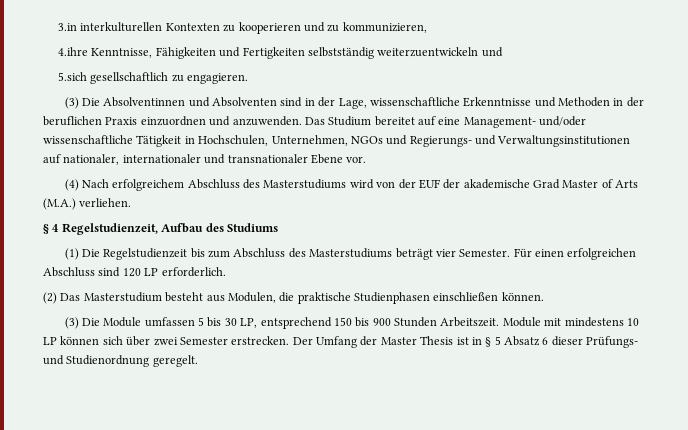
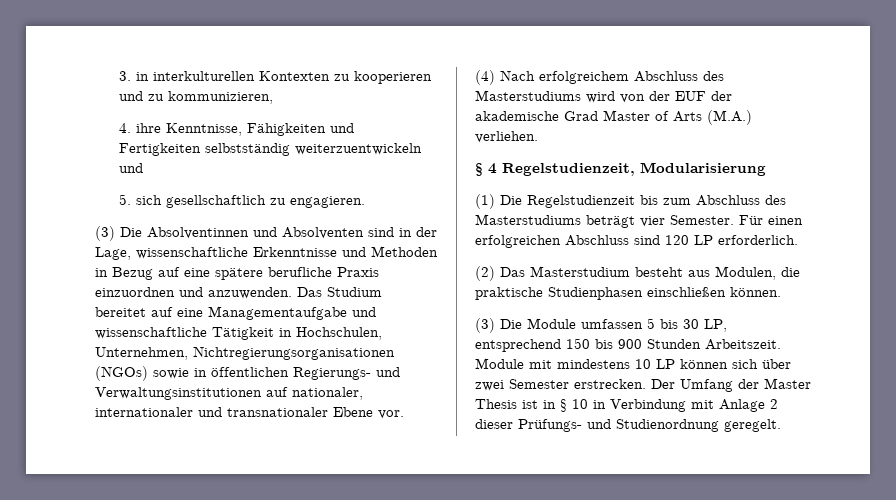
- 3.in interkulturellen Kontexten zu kooperieren und zu kommunizieren,
+ 3. in interkulturellen Kontexten zu kooperieren und zu kommunizieren,
- 4.ihre Kenntnisse, Fähigkeiten und Fertigkeiten selbstständig weiterzuentwickeln und
+ 4. ihre Kenntnisse, Fähigkeiten und Fertigkeiten selbstständig weiterzuentwickeln und
- 5.sich gesellschaftlich zu engagieren.
+ 5. sich gesellschaftlich zu engagieren.
- (3) Die Absolventinnen und Absolventen sind in der Lage, wissenschaftliche Erkenntnisse und Methoden in der beruflichen Praxis einzuordnen und anzuwenden.
+ (3) Die Absolventinnen und Absolventen sind in der Lage, wissenschaftliche Erkenntnisse und Methoden in Bezug auf eine spätere berufliche Praxis einzuordnen und anzuwenden.
- Das Studium bereitet auf eine Management- und/oder wissenschaftliche Tätigkeit in Hochschulen, Unternehmen, NGOs und Regierungs- und Verwaltungsinstitutionen auf nationaler, internationaler und transnationaler Ebene vor.
+ Das Studium bereitet auf eine Managementaufgabe und wissenschaftliche Tätigkeit in Hochschulen, Unternehmen, Nichtregierungsorganisationen (NGOs) sowie in öffentlichen Regierungs- und Verwaltungsinstitutionen auf nationaler, internationaler und transnationaler Ebene vor.
- § 4 Regelstudienzeit, Aufbau des Studiums
+ § 4 Regelstudienzeit, Modularisierung
- Der Umfang der Master Thesis ist in § 5 Absatz 6 dieser Prüfungs- und Studienordnung geregelt.
+ Der Umfang der Master Thesis ist in § 10 in Verbindung mit Anlage 2 dieser Prüfungs- und Studienordnung geregelt.

